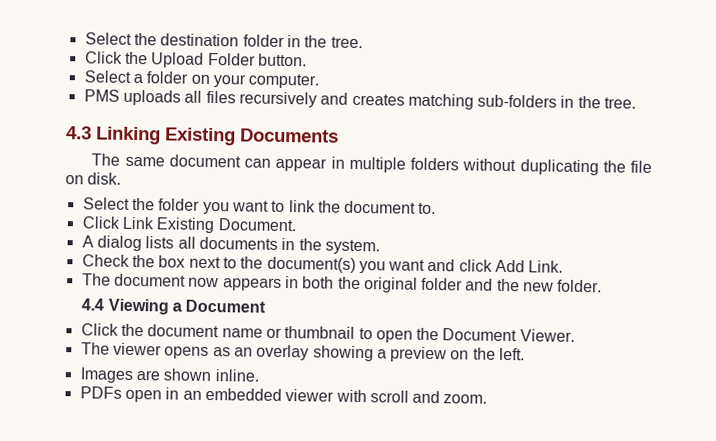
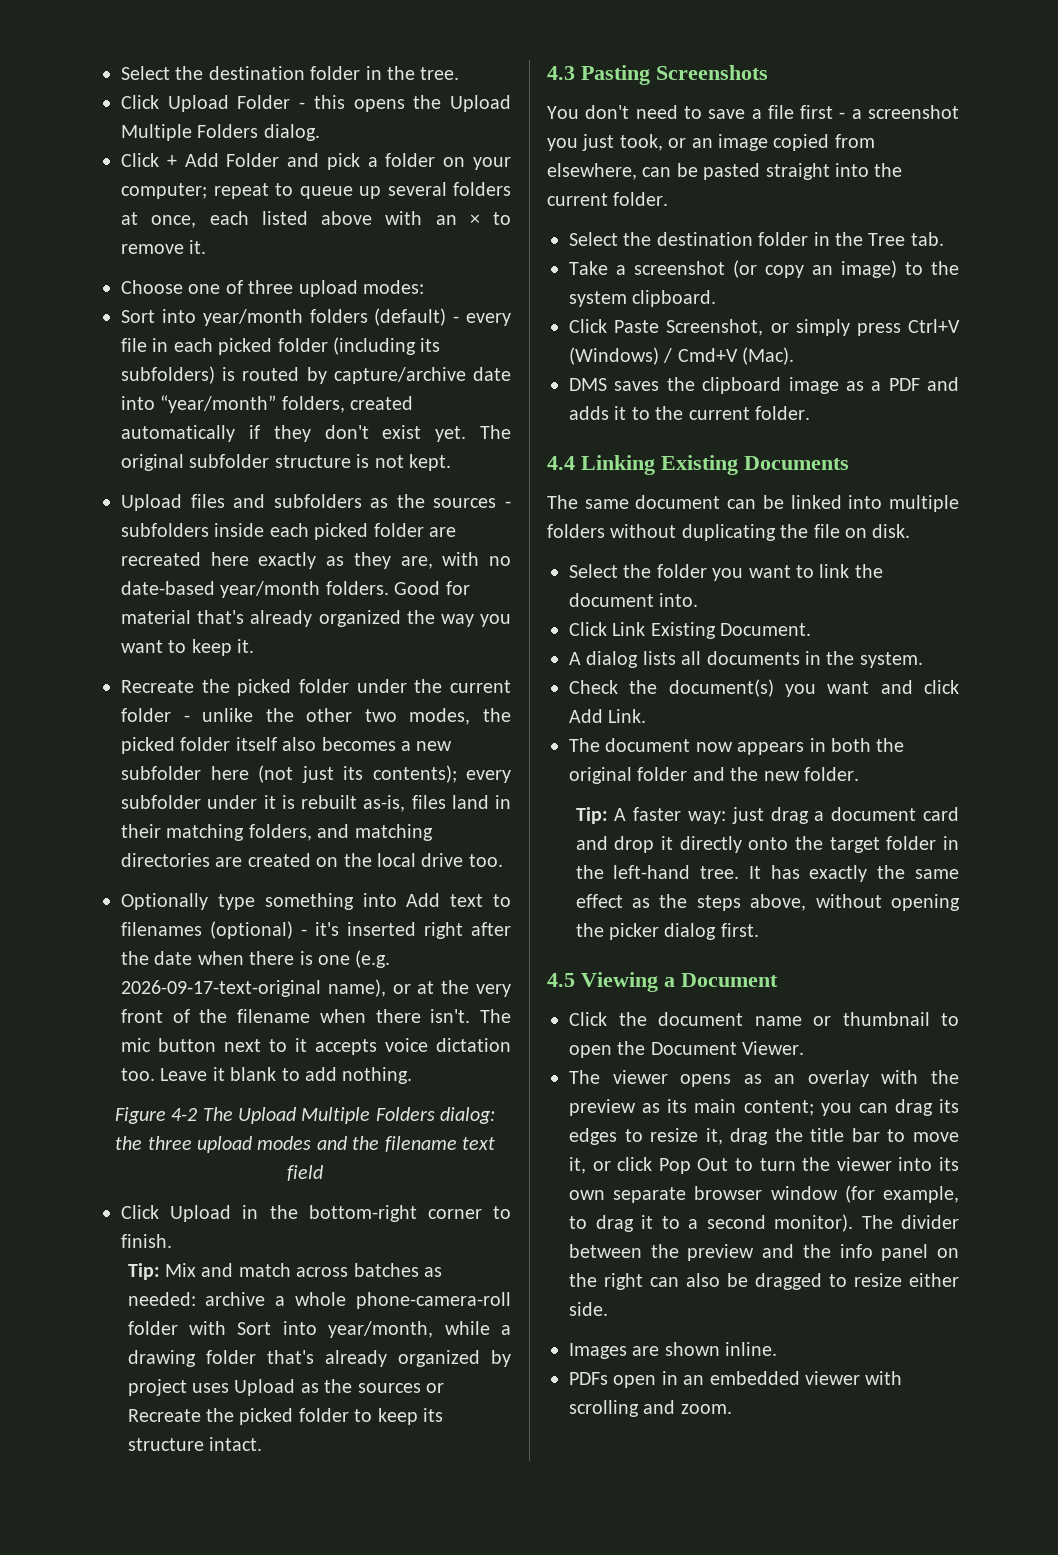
- Click the Upload Folder button.
- Select a folder on your computer.
- PMS uploads all files recursively and creates matching sub-folders in the tree.
- 4.3 Linking Existing Documents
+ Click Upload Folder - this opens the Upload Multiple Folders dialog.
+ Click + Add Folder and pick a folder on your computer; repeat to queue up several folders at once, each listed above with an × to remove it.
+ Choose one of three upload modes:
+ Sort into year/month folders (default) - every file in each picked folder (including its subfolders) is routed by capture/archive date into “year/month” folders, created automatically if they don't exist yet. The original subfolder structure is not kept.
+ Upload files and subfolders as the sources - subfolders inside each picked folder are recreated here exactly as they are, with no date-based year/month folders. Good for material that's already organized the way you want to keep it.
+ Recreate the picked folder under the current folder - unlike the other two modes, the picked folder itself also becomes a new subfolder here (not just its contents); every subfolder under it is rebuilt as-is, files land in their matching folders, and matching directories are created on the local drive too.
+ Optionally type something into Add text to filenames (optional) - it's inserted right after the date when there is one (e.g. 2026-09-17-text-original name), or at the very front of the filename when there isn't. The mic button next to it accepts voice dictation too. Leave it blank to add nothing.
+ Figure 4-2 The Upload Multiple Folders dialog: the three upload modes and the filename text field
+ Click Upload in the bottom-right corner to finish.
+ Tip: Mix and match across batches as needed: archive a whole phone-camera-roll folder with Sort into year/month, while a drawing folder that's already organized by project uses Upload as the sources or Recreate the picked folder to keep its structure intact.
+ 4.3 Pasting Screenshots
+ You don't need to save a file first - a screenshot you just took, or an image copied from elsewhere, can be pasted straight into the current folder.
+ Select the destination folder in the Tree tab.
+ Take a screenshot (or copy an image) to the system clipboard.
+ Click Paste Screenshot, or simply press Ctrl+V (Windows) / Cmd+V (Mac).
+ DMS saves the clipboard image as a PDF and adds it to the current folder.
+ 4.4 Linking Existing Documents
- The same document can appear in multiple folders without duplicating the file on disk.
+ The same document can be linked into multiple folders without duplicating the file on disk.
- Select the folder you want to link the document to.
+ Select the folder you want to link the document into.
- Check the box next to the document(s) you want and click Add Link.
+ Check the document(s) you want and click Add Link.
- 4.4 Viewing a Document
+ Tip: A faster way: just drag a document card and drop it directly onto the target folder in the left-hand tree. It has exactly the same effect as the steps above, without opening the picker dialog first.
+ 4.5 Viewing a Document
- The viewer opens as an overlay showing a preview on the left.
+ The viewer opens as an overlay with the preview as its main content; you can drag its edges to resize it, drag the title bar to move it, or click Pop Out to turn the viewer into its own separate browser window (for example, to drag it to a second monitor). The divider between the preview and the info panel on the right can also be dragged to resize either side.
- PDFs open in an embedded viewer with scroll and zoom.
+ PDFs open in an embedded viewer with scrolling and zoom.

